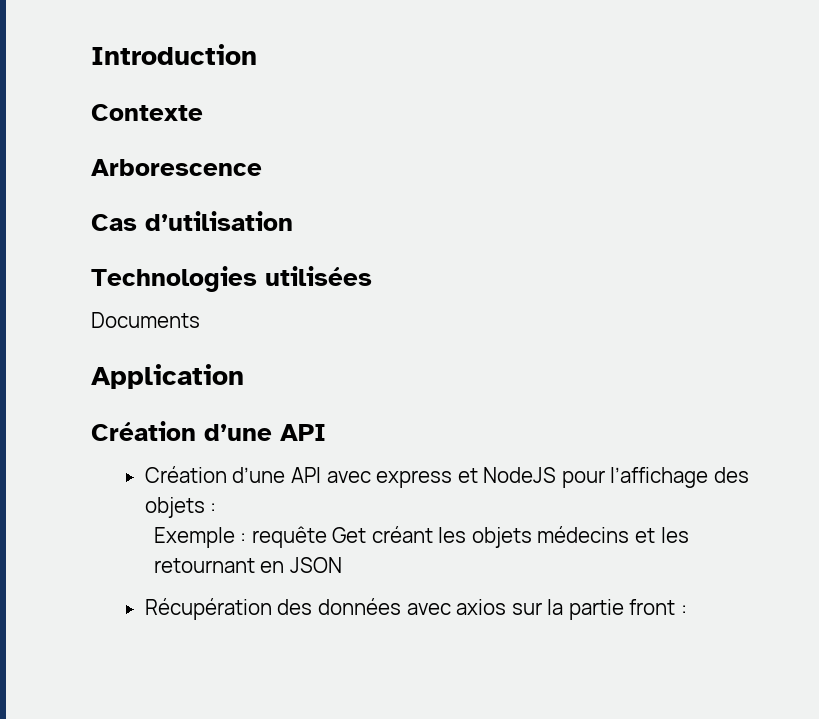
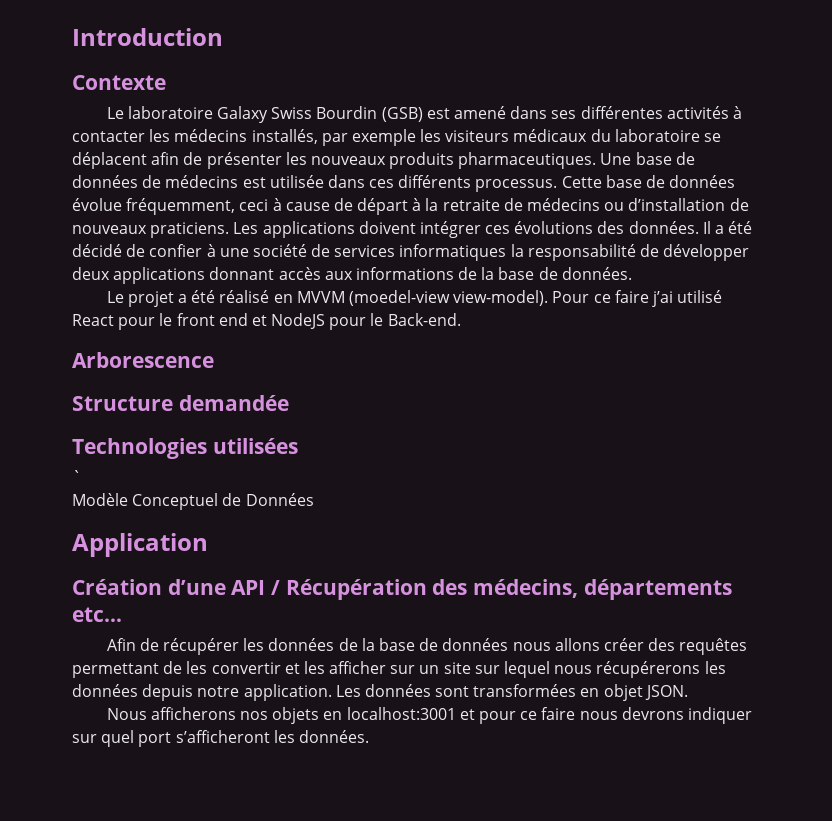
+ Le laboratoire Galaxy Swiss Bourdin (GSB) est amené dans ses différentes activités à contacter les médecins installés, par exemple les visiteurs médicaux du laboratoire se déplacent afin de présenter les nouveaux produits pharmaceutiques. Une base de données de médecins est utilisée dans ces différents processus. Cette base de données évolue fréquemment, ceci à cause de départ à la retraite de médecins ou d’installation de nouveaux praticiens. Les applications doivent intégrer ces évolutions des données. Il a été décidé de confier à une société de services informatiques la responsabilité de développer deux applications donnant accès aux informations de la base de données.
+ Le projet a été réalisé en MVVM (moedel-view view-model). Pour ce faire j’ai utilisé React pour le front end et NodeJS pour le Back-end.
- Cas d’utilisation
+ Structure demandée
- Documents
+ `
+ Modèle Conceptuel de Données
  Application
- Création d’une API
- Création d’une API avec express et NodeJS pour l’affichage des objets :
- Exemple : requête Get créant les objets médecins et les retournant en JSON
- Récupération des données avec axios sur la partie front :
+ Création d’une API / Récupération des médecins, départements etc…
+ Afin de récupérer les données de la base de données nous allons créer des requêtes permettant de les convertir et les afficher sur un site sur lequel nous récupérerons les données depuis notre application. Les données sont transformées en objet JSON.
+ Nous afficherons nos objets en localhost:3001 et pour ce faire nous devrons indiquer sur quel port s’afficheront les données.

